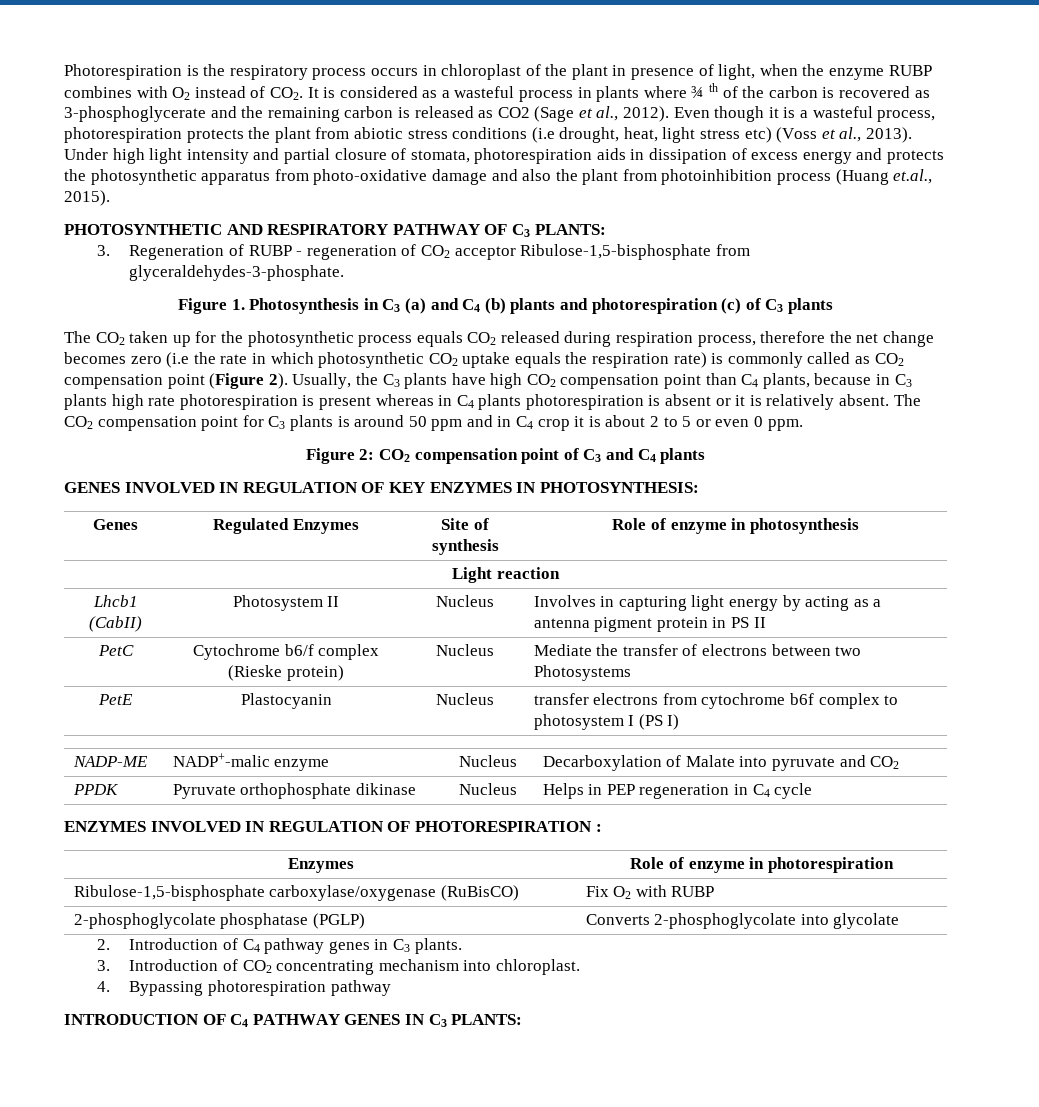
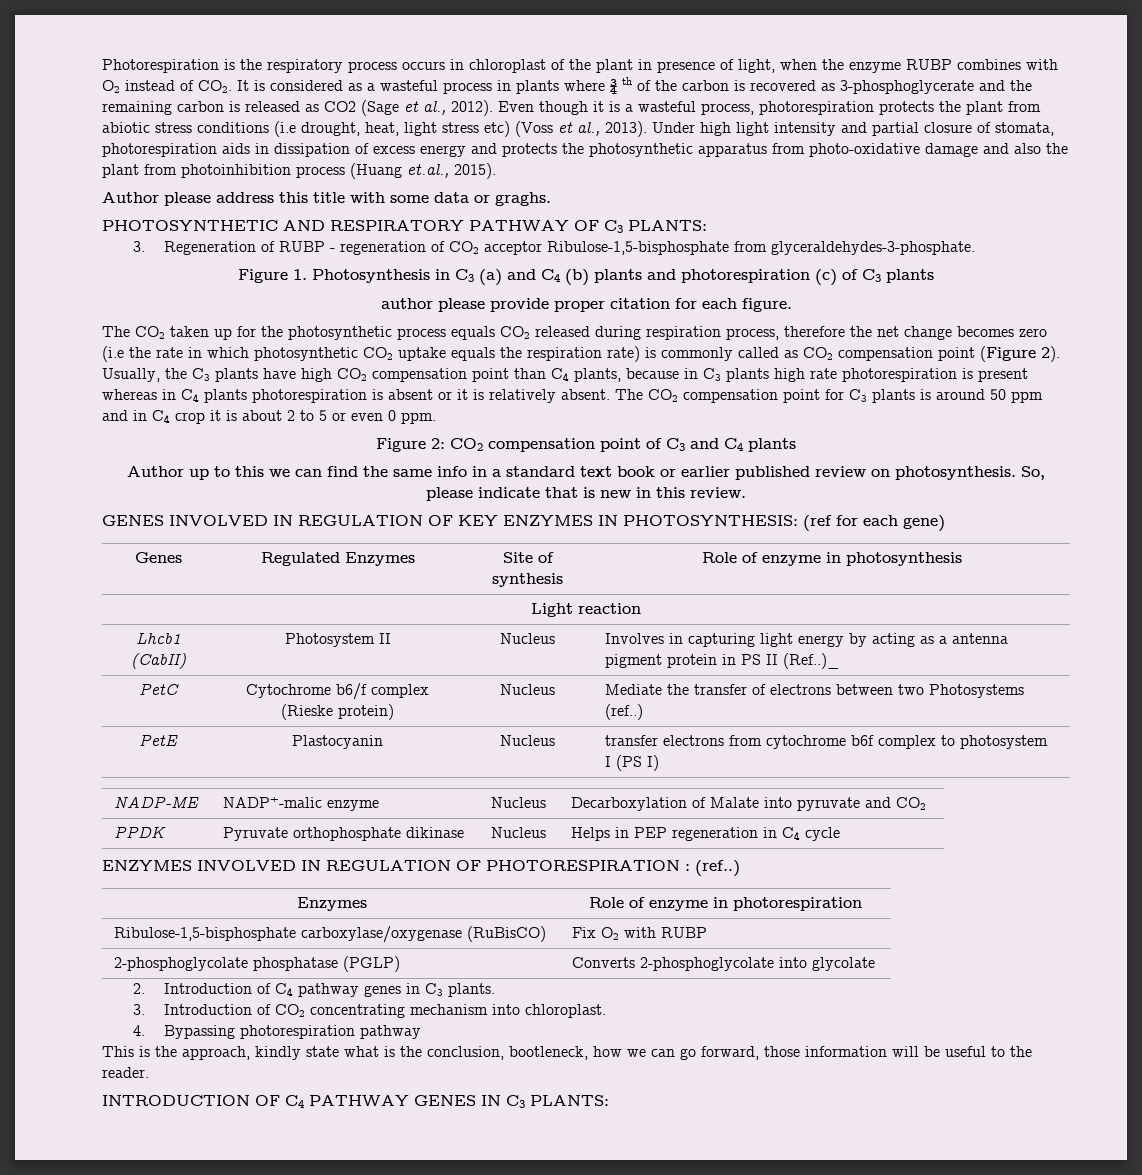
+ Author please address this title with some data or graghs.
+ author please provide proper citation for each figure.
+ Author up to this we can find the same info in a standard text book or earlier published review on photosynthesis. So, please indicate that is new in this review.
- GENES INVOLVED IN REGULATION OF KEY ENZYMES IN PHOTOSYNTHESIS:
+ GENES INVOLVED IN REGULATION OF KEY ENZYMES IN PHOTOSYNTHESIS: (ref for each gene)
- Lhcb1 (CabII) | Photosystem II | Nucleus | Involves in capturing light energy by acting as a antenna pigment protein in PS II
+ Lhcb1 (CabII) | Photosystem II | Nucleus | Involves in capturing light energy by acting as a antenna pigment protein in PS II (Ref..)_
- PetC | Cytochrome b6/f complex (Rieske protein) | Nucleus | Mediate the transfer of electrons between two Photosystems
+ PetC | Cytochrome b6/f complex (Rieske protein) | Nucleus | Mediate the transfer of electrons between two Photosystems (ref..)
- ENZYMES INVOLVED IN REGULATION OF PHOTORESPIRATION :
+ ENZYMES INVOLVED IN REGULATION OF PHOTORESPIRATION : (ref..)
+ This is the approach, kindly state what is the conclusion, bootleneck, how we can go forward, those information will be useful to the reader.

